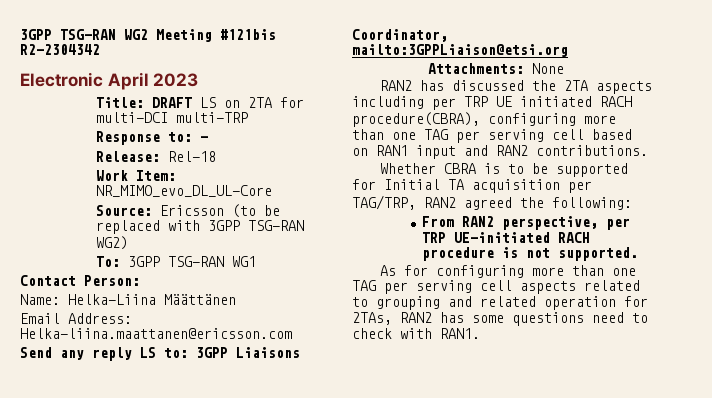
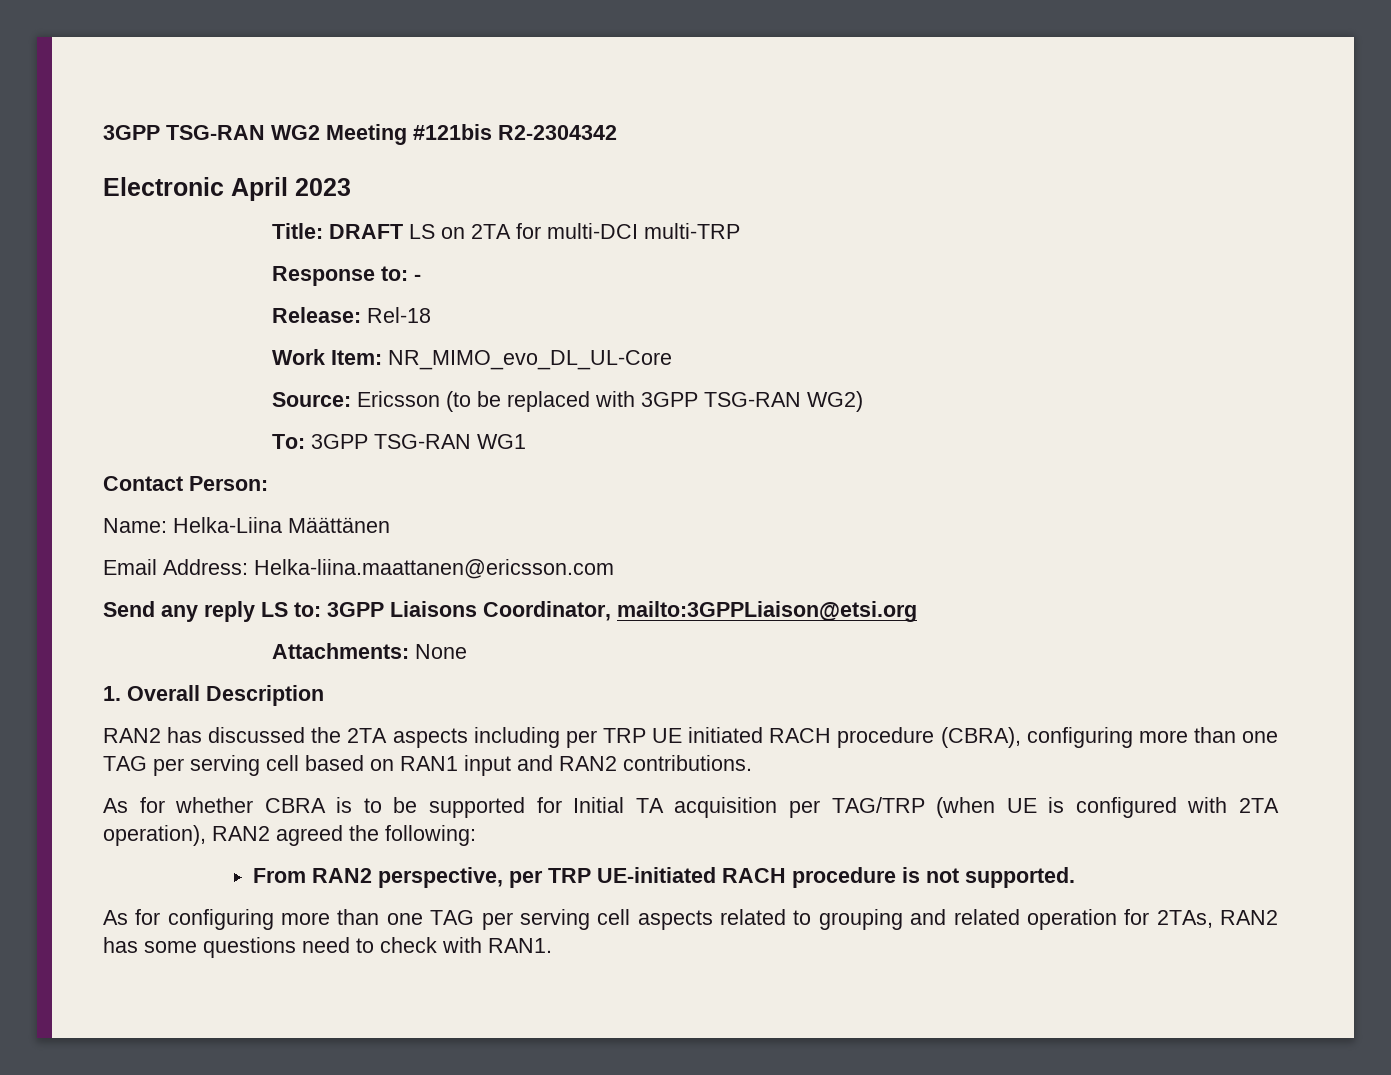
+ 1. Overall Description
- RAN2 has discussed the 2TA aspects including per TRP UE initiated RACH procedure(CBRA), configuring more than one TAG per serving cell based on RAN1 input and RAN2 contributions.
+ RAN2 has discussed the 2TA aspects including per TRP UE initiated RACH procedure (CBRA), configuring more than one TAG per serving cell based on RAN1 input and RAN2 contributions.
- Whether CBRA is to be supported for Initial TA acquisition per TAG/TRP, RAN2 agreed the following:
+ As for whether CBRA is to be supported for Initial TA acquisition per TAG/TRP (when UE is configured with 2TA operation), RAN2 agreed the following:

